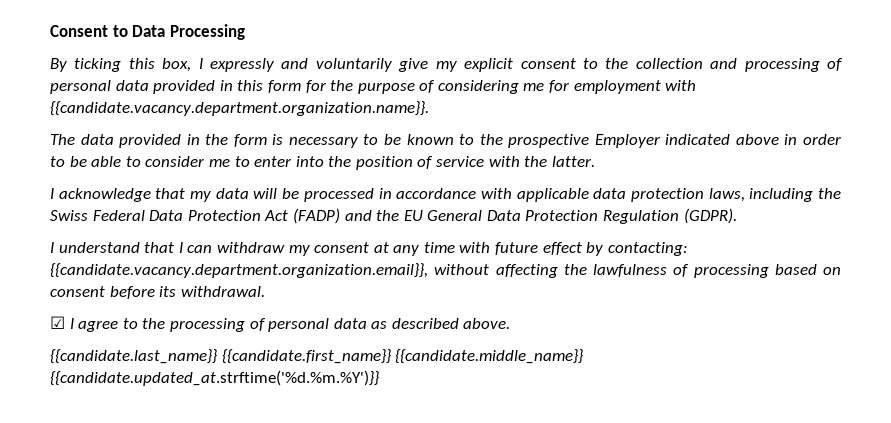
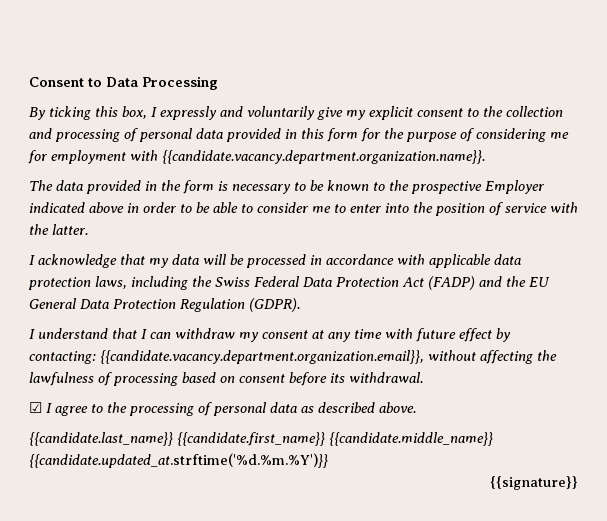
+ {{signature}}

